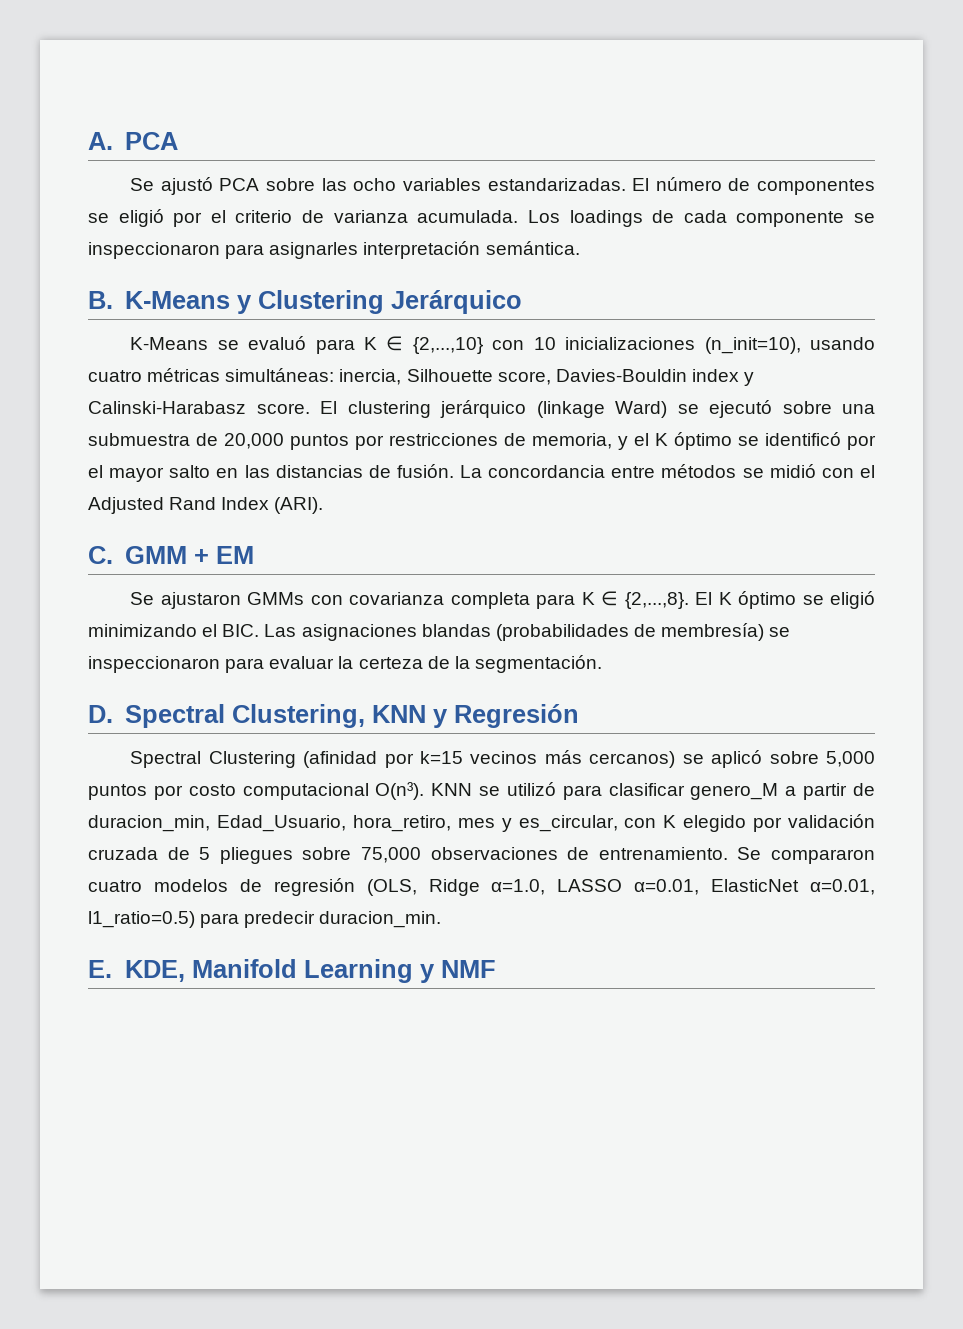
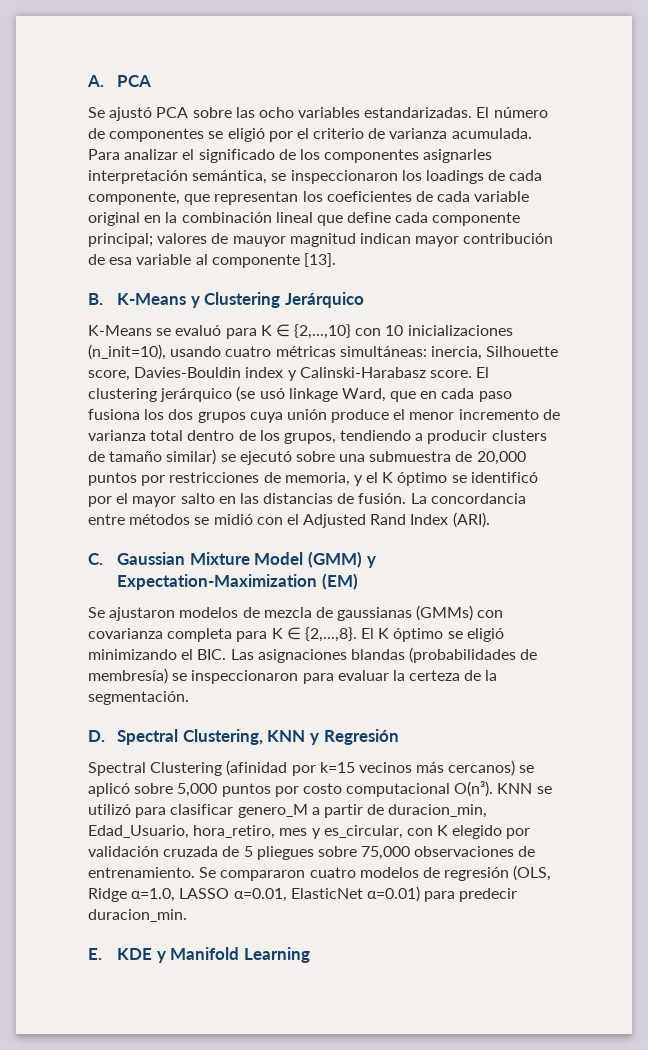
- Los loadings de cada componente se inspeccionaron para asignarles interpretación semántica.
+ Para analizar el significado de los componentes asignarles interpretación semántica, se inspeccionaron los loadings de cada componente, que representan los coeficientes de cada variable original en la combinación lineal que define cada componente principal; valores de mauyor magnitud indican mayor contribución de esa variable al componente [13].
- El clustering jerárquico (linkage Ward) se ejecutó sobre una submuestra de 20,000 puntos por restricciones de memoria, y el K óptimo se identificó por el mayor salto en las distancias de fusión.
+ El clustering jerárquico (se usó linkage Ward, que en cada paso fusiona los dos grupos cuya unión produce el menor incremento de varianza total dentro de los grupos, tendiendo a producir clusters de tamaño similar) se ejecutó sobre una submuestra de 20,000 puntos por restricciones de memoria, y el K óptimo se identificó por el mayor salto en las distancias de fusión.
- C. GMM + EM
- Se ajustaron GMMs con covarianza completa para K ∈ {2,...,8}. El K óptimo se eligió minimizando el BIC. Las asignaciones blandas (probabilidades de membresía) se inspeccionaron para evaluar la certeza de la segmentación.
+ C. Gaussian Mixture Model (GMM) y Expectation-Maximization (EM)
+ Se ajustaron modelos de mezcla de gaussianas (GMMs) con covarianza completa para K ∈ {2,...,8}. El K óptimo se eligió minimizando el BIC. Las asignaciones blandas (probabilidades de membresía) se inspeccionaron para evaluar la certeza de la segmentación.
- Se compararon cuatro modelos de regresión (OLS, Ridge α=1.0, LASSO α=0.01, ElasticNet α=0.01, l1_ratio=0.5) para predecir duracion_min.
+ Se compararon cuatro modelos de regresión (OLS, Ridge α=1.0, LASSO α=0.01, ElasticNet α=0.01) para predecir duracion_min.
- E. KDE, Manifold Learning y NMF
+ E. KDE y Manifold Learning

